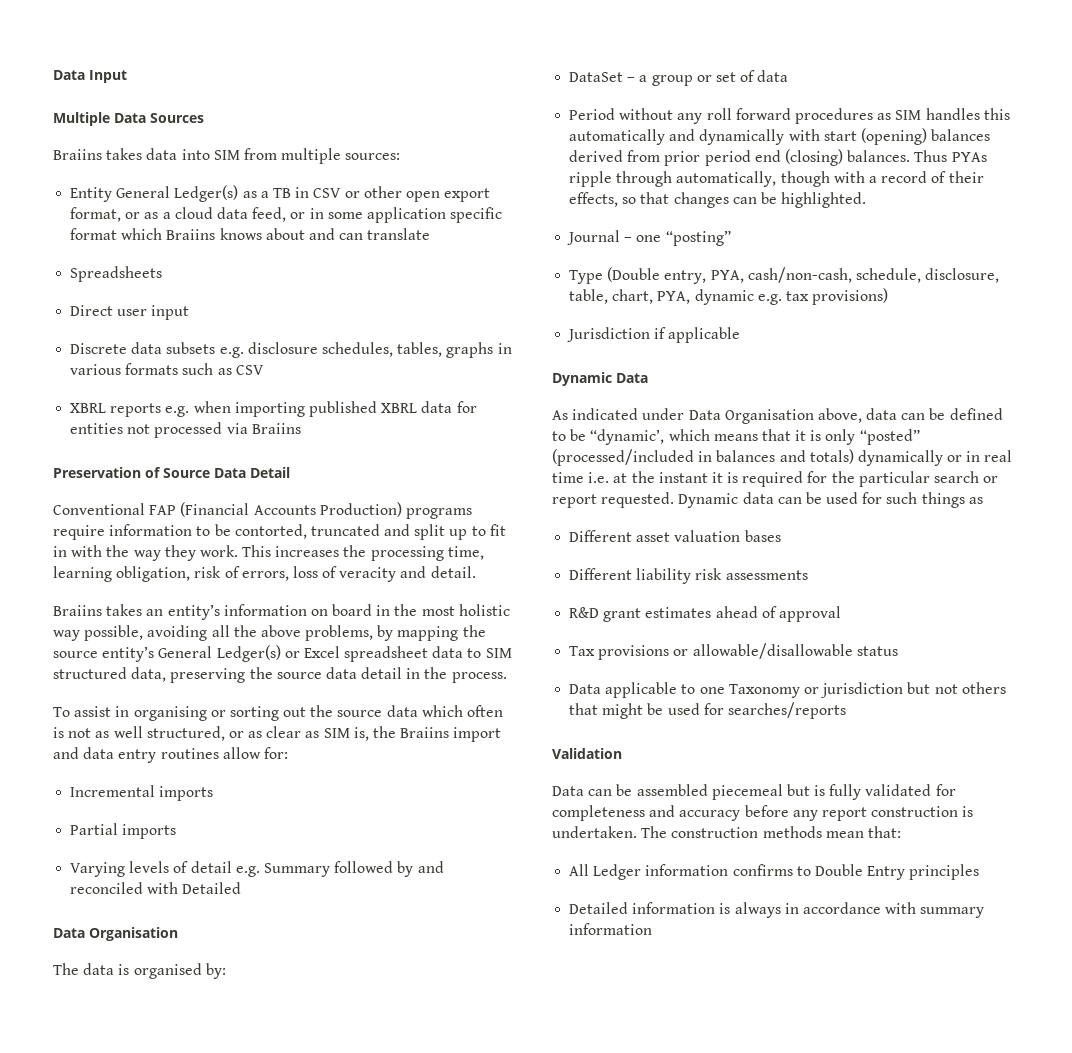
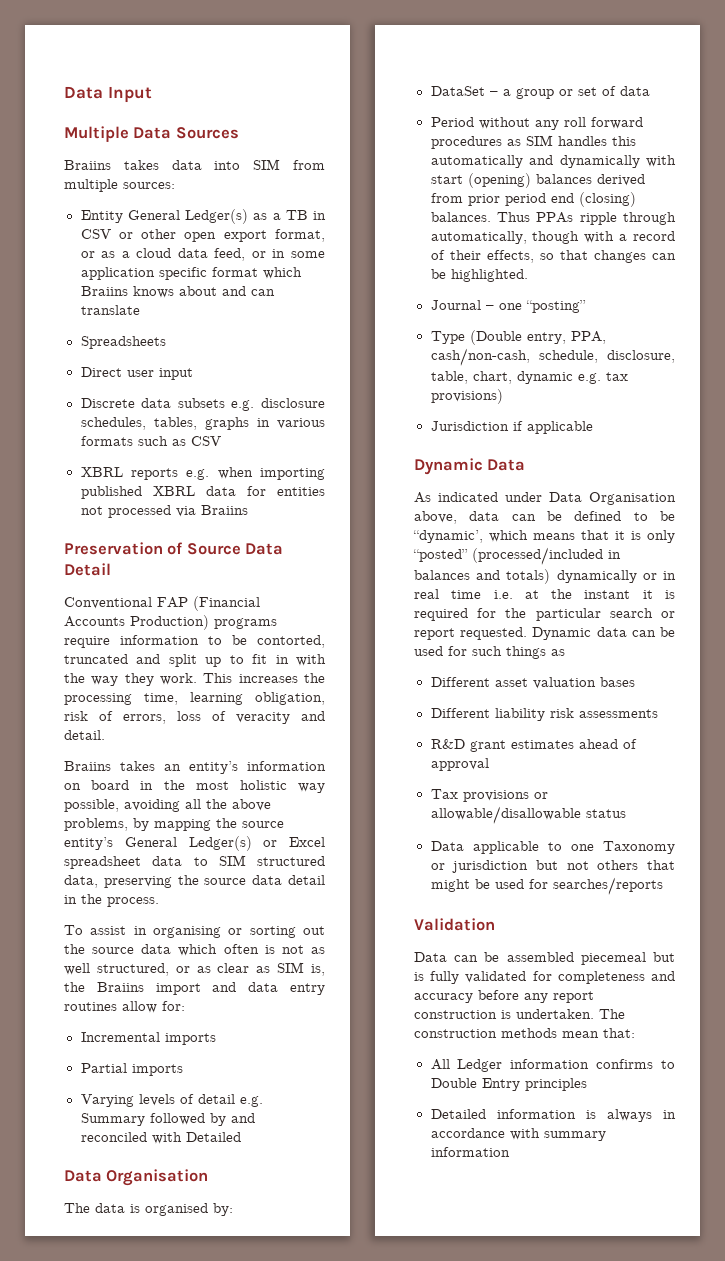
- Thus PYAs ripple through automatically, though with a record of their effects, so that changes can be highlighted.
+ Thus PPAs ripple through automatically, though with a record of their effects, so that changes can be highlighted.
- Type (Double entry, PYA, cash/non-cash, schedule, disclosure, table, chart, PYA, dynamic e.g. tax provisions)
+ Type (Double entry, PPA, cash/non-cash, schedule, disclosure, table, chart, dynamic e.g. tax provisions)

